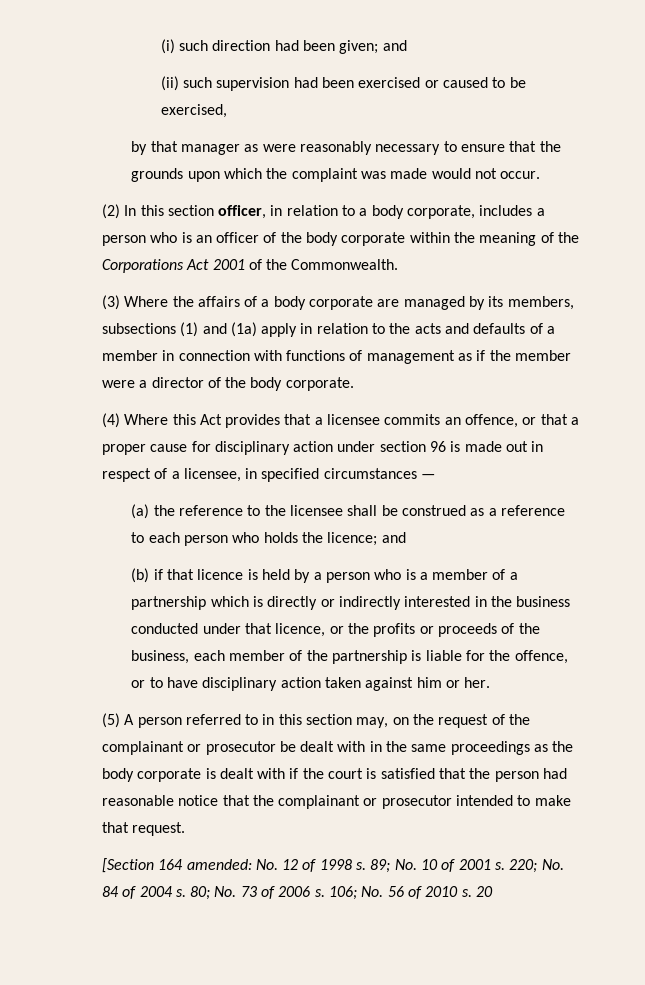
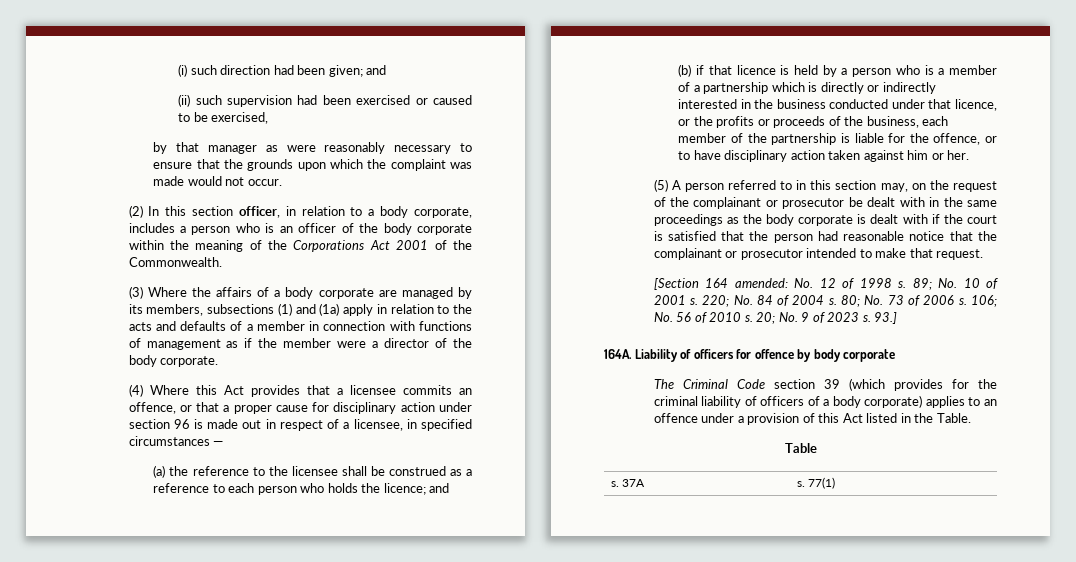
- 20
+ 20; No. 9 of 2023 s. 93.]
+ 164A. Liability of officers for offence by body corporate
+ The Criminal Code section 39 (which provides for the criminal liability of officers of a body corporate) applies to an offence under a provision of this Act listed in the Table.
+ Table
+ s. 37A | s. 77(1)

